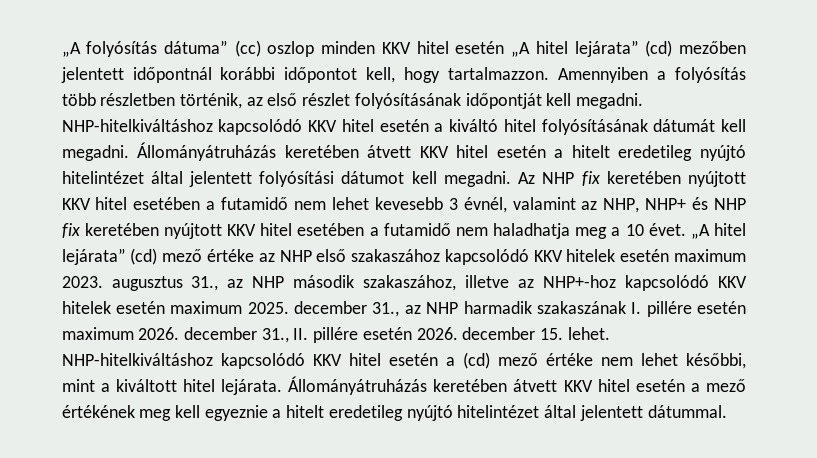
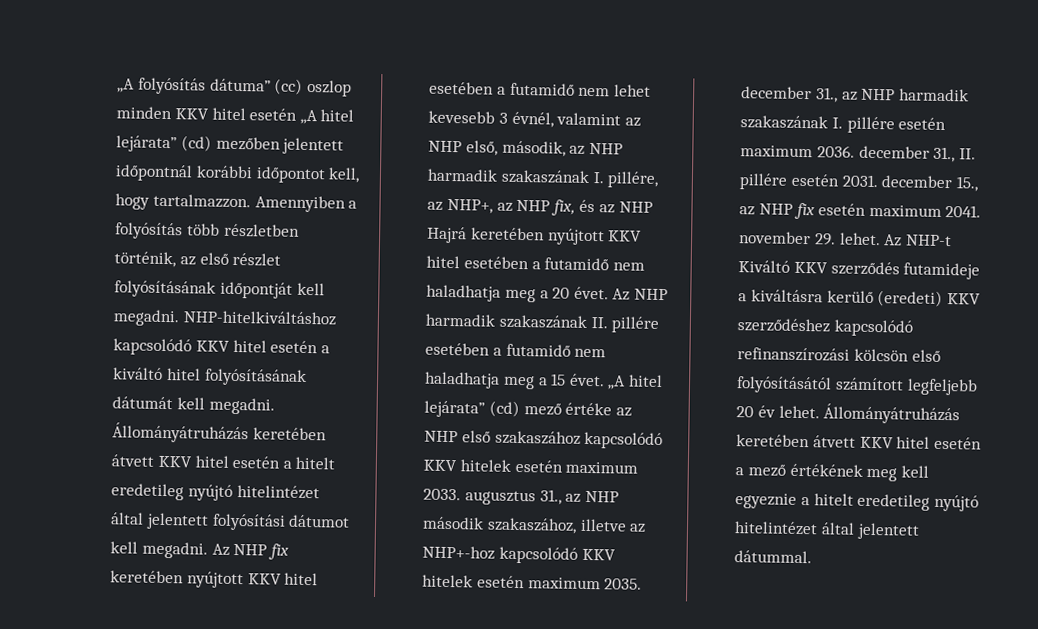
- Az NHP fix keretében nyújtott KKV hitel esetében a futamidő nem lehet kevesebb 3 évnél, valamint az NHP, NHP+ és NHP fix keretében nyújtott KKV hitel esetében a futamidő nem haladhatja meg a 10 évet.
+ Az NHP fix keretében nyújtott KKV hitel esetében a futamidő nem lehet kevesebb 3 évnél, valamint az NHP első, második, az NHP harmadik szakaszának I. pillére, az NHP+, az NHP fix, és az NHP Hajrá keretében nyújtott KKV hitel esetében a futamidő nem haladhatja meg a 20 évet. Az NHP harmadik szakaszának II. pillére esetében a futamidő nem haladhatja meg a 15 évet.
- „A hitel lejárata” (cd) mező értéke az NHP első szakaszához kapcsolódó KKV hitelek esetén maximum 2023. augusztus 31., az NHP második szakaszához, illetve az NHP+-hoz kapcsolódó KKV hitelek esetén maximum 2025. december 31., az NHP harmadik szakaszának I. pillére esetén maximum 2026. december 31., II. pillére esetén 2026. december 15. lehet. NHP-hitelkiváltáshoz kapcsolódó KKV hitel esetén a (cd) mező értéke nem lehet későbbi, mint a kiváltott hitel lejárata.
+ „A hitel lejárata” (cd) mező értéke az NHP első szakaszához kapcsolódó KKV hitelek esetén maximum 2033. augusztus 31., az NHP második szakaszához, illetve az NHP+-hoz kapcsolódó KKV hitelek esetén maximum 2035. december 31., az NHP harmadik szakaszának I. pillére esetén maximum 2036. december 31., II. pillére esetén 2031. december 15., az NHP fix esetén maximum 2041. november 29. lehet. Az NHP-t Kiváltó KKV szerződés futamideje a kiváltásra kerülő (eredeti) KKV szerződéshez kapcsolódó refinanszírozási kölcsön első folyósításától számított legfeljebb 20 év lehet.

